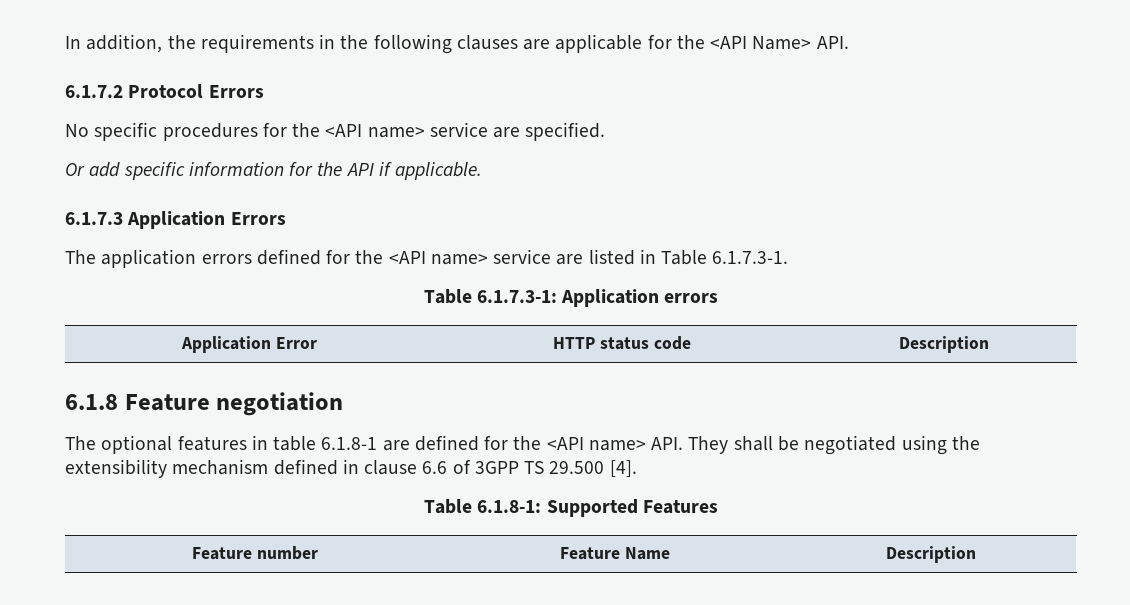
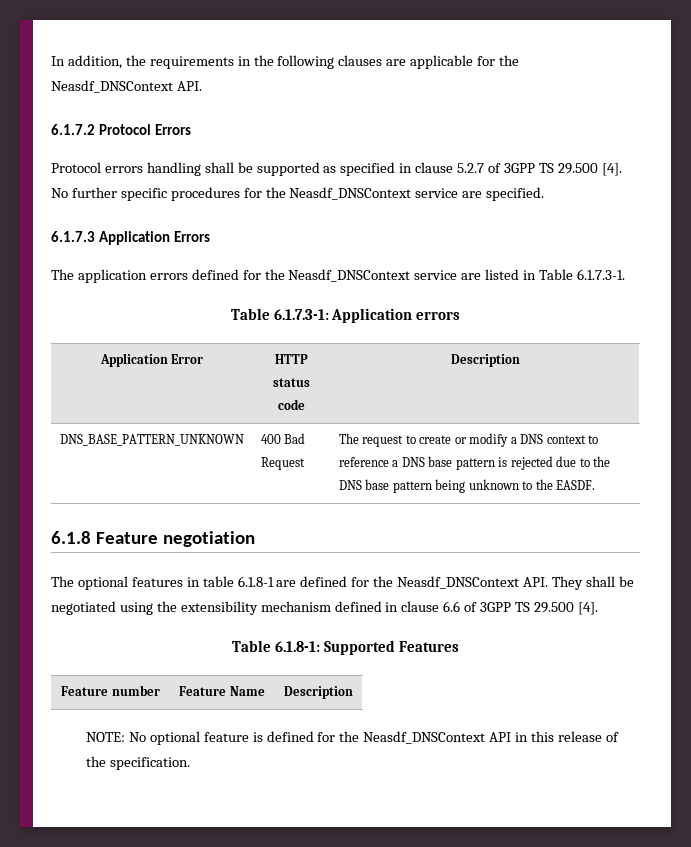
- In addition, the requirements in the following clauses are applicable for the <API Name> API.
+ In addition, the requirements in the following clauses are applicable for the Neasdf_DNSContext API.
- No specific procedures for the <API name> service are specified.
+ Protocol errors handling shall be supported as specified in clause 5.2.7 of 3GPP TS 29.500 [4]. No further specific procedures for the Neasdf_DNSContext service are specified.
- Or add specific information for the API if applicable.
- The application errors defined for the <API name> service are listed in Table 6.1.7.3-1.
+ The application errors defined for the Neasdf_DNSContext service are listed in Table 6.1.7.3-1.
+ DNS_BASE_PATTERN_UNKNOWN | 400 Bad Request | The request to create or modify a DNS context to reference a DNS base pattern is rejected due to the DNS base pattern being unknown to the EASDF.
- The optional features in table 6.1.8-1 are defined for the <API name> API. They shall be negotiated using the extensibility mechanism defined in clause 6.6 of 3GPP TS 29.500 [4].
+ The optional features in table 6.1.8-1 are defined for the Neasdf_DNSContext API. They shall be negotiated using the extensibility mechanism defined in clause 6.6 of 3GPP TS 29.500 [4].
+ NOTE: No optional feature is defined for the Neasdf_DNSContext API in this release of the specification.

